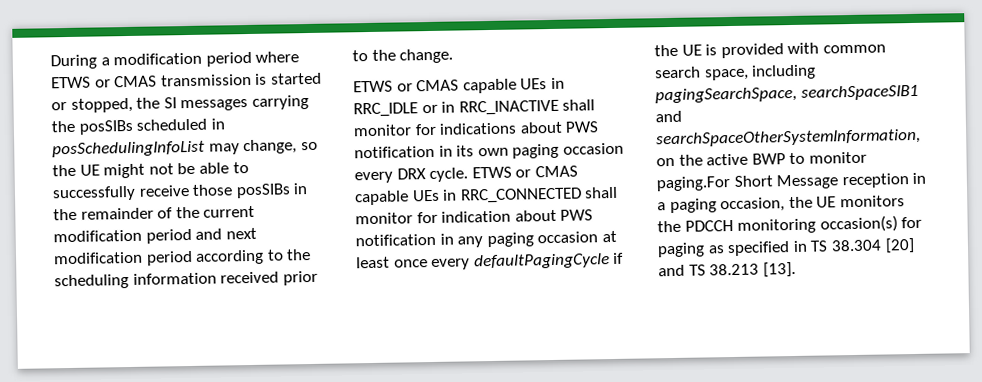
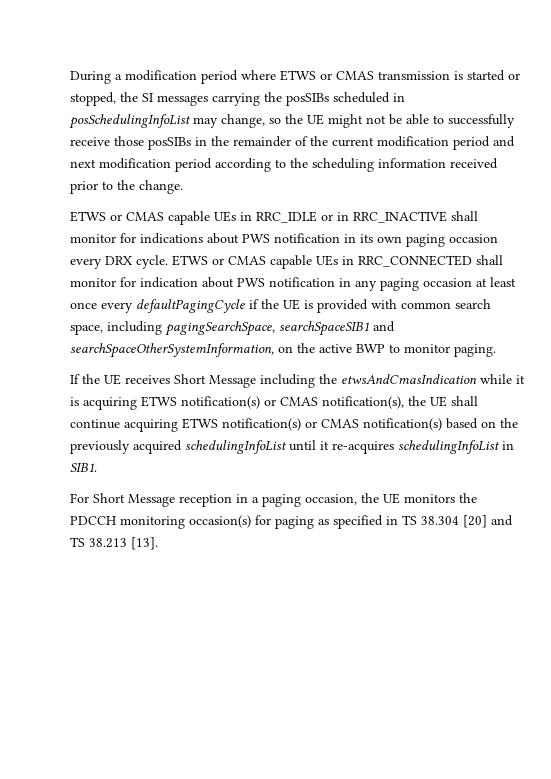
- ETWS or CMAS capable UEs in RRC_CONNECTED shall monitor for indication about PWS notification in any paging occasion at least once every defaultPagingCycle if the UE is provided with common search space, including pagingSearchSpace, searchSpaceSIB1 and searchSpaceOtherSystemInformation, on the active BWP to monitor paging.For Short Message reception in a paging occasion, the UE monitors the PDCCH monitoring occasion(s) for paging as specified in TS 38.304 [20] and TS 38.213 [13].
+ ETWS or CMAS capable UEs in RRC_CONNECTED shall monitor for indication about PWS notification in any paging occasion at least once every defaultPagingCycle if the UE is provided with common search space, including pagingSearchSpace, searchSpaceSIB1 and searchSpaceOtherSystemInformation, on the active BWP to monitor paging.
+ If the UE receives Short Message including the etwsAndCmasIndication while it is acquiring ETWS notification(s) or CMAS notification(s), the UE shall continue acquiring ETWS notification(s) or CMAS notification(s) based on the previously acquired schedulingInfoList until it re-acquires schedulingInfoList in SIB1.
+ For Short Message reception in a paging occasion, the UE monitors the PDCCH monitoring occasion(s) for paging as specified in TS 38.304 [20] and TS 38.213 [13].

